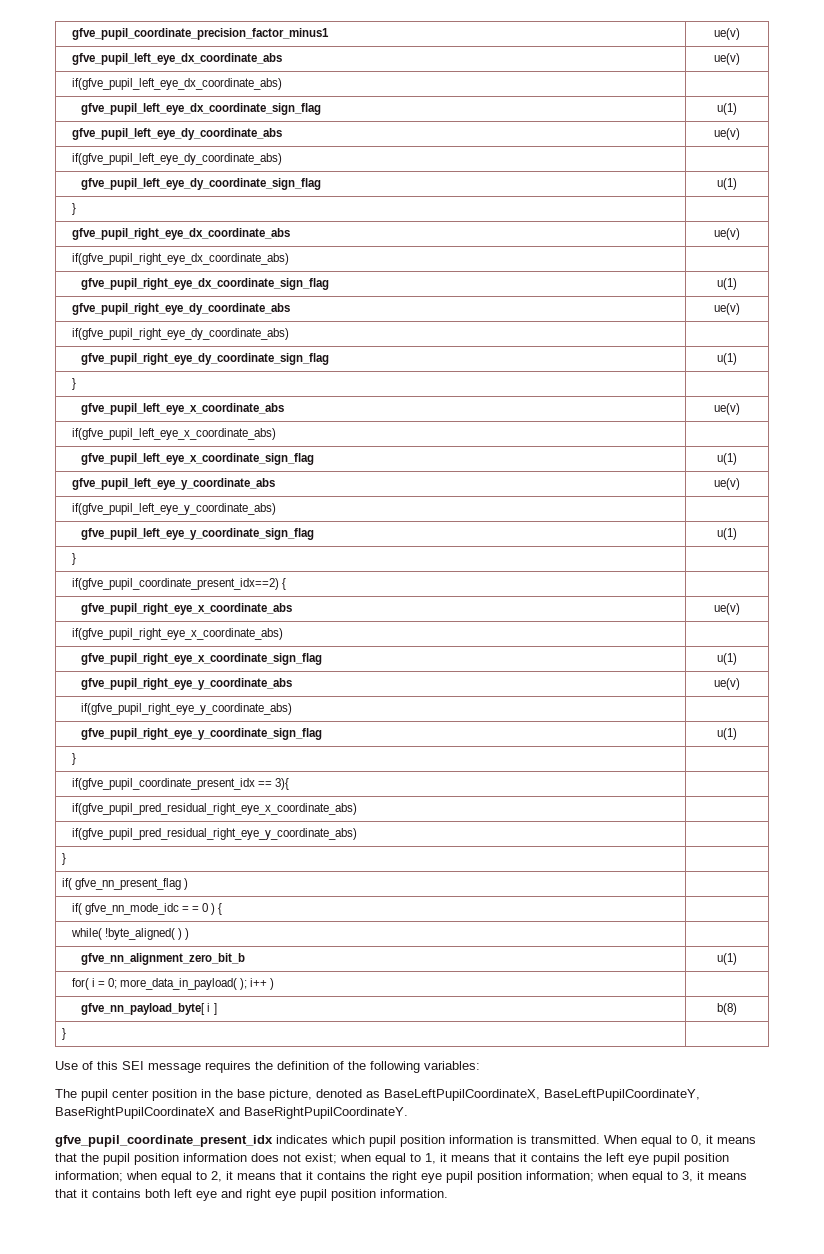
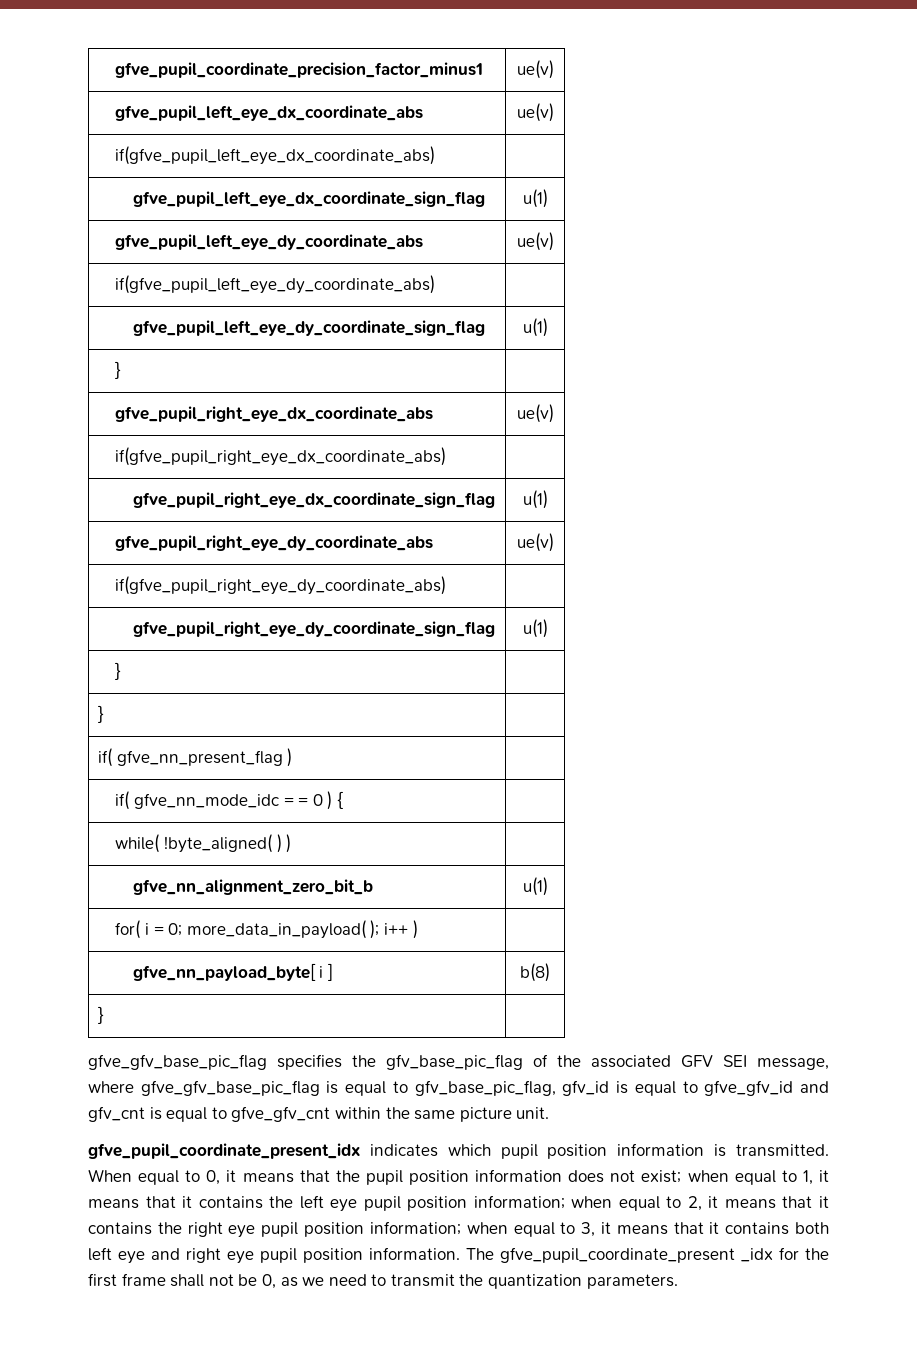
- gfve_pupil_left_eye_x_coordinate_abs | ue(v)
- if(gfve_pupil_left_eye_x_coordinate_abs) |
- gfve_pupil_left_eye_x_coordinate_sign_flag | u(1)
- gfve_pupil_left_eye_y_coordinate_abs | ue(v)
- if(gfve_pupil_left_eye_y_coordinate_abs) |
- gfve_pupil_left_eye_y_coordinate_sign_flag | u(1)
- } |
- if(gfve_pupil_coordinate_present_idx==2) { |
- gfve_pupil_right_eye_x_coordinate_abs | ue(v)
- if(gfve_pupil_right_eye_x_coordinate_abs) |
- gfve_pupil_right_eye_x_coordinate_sign_flag | u(1)
- gfve_pupil_right_eye_y_coordinate_abs | ue(v)
- if(gfve_pupil_right_eye_y_coordinate_abs) |
- gfve_pupil_right_eye_y_coordinate_sign_flag | u(1)
- } |
- if(gfve_pupil_coordinate_present_idx == 3){ |
- if(gfve_pupil_pred_residual_right_eye_x_coordinate_abs) |
- if(gfve_pupil_pred_residual_right_eye_y_coordinate_abs) |
- Use of this SEI message requires the definition of the following variables:
- The pupil center position in the base picture, denoted as BaseLeftPupilCoordinateX, BaseLeftPupilCoordinateY, BaseRightPupilCoordinateX and BaseRightPupilCoordinateY.
+ gfve_gfv_base_pic_flag specifies the gfv_base_pic_flag of the associated GFV SEI message, where gfve_gfv_base_pic_flag is equal to gfv_base_pic_flag, gfv_id is equal to gfve_gfv_id and gfv_cnt is equal to gfve_gfv_cnt within the same picture unit.
+ The gfve_pupil_coordinate_present _idx for the first frame shall not be 0, as we need to transmit the quantization parameters.

